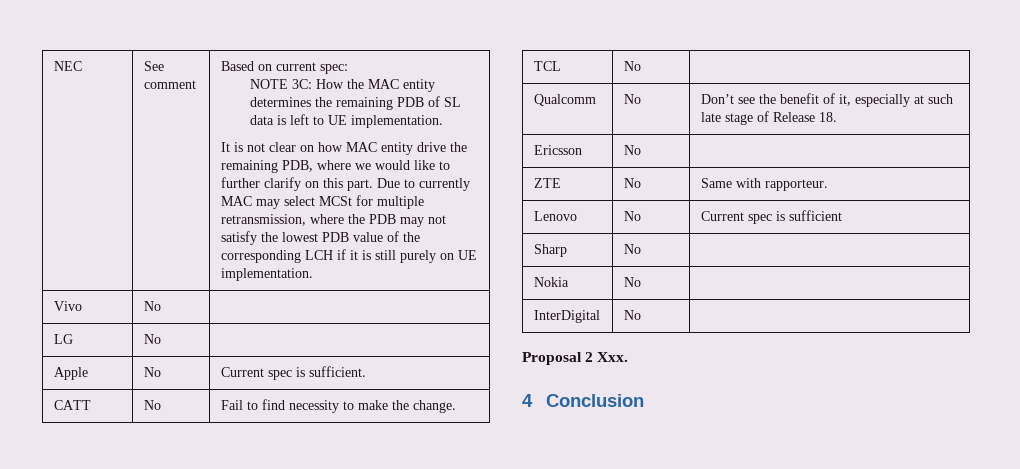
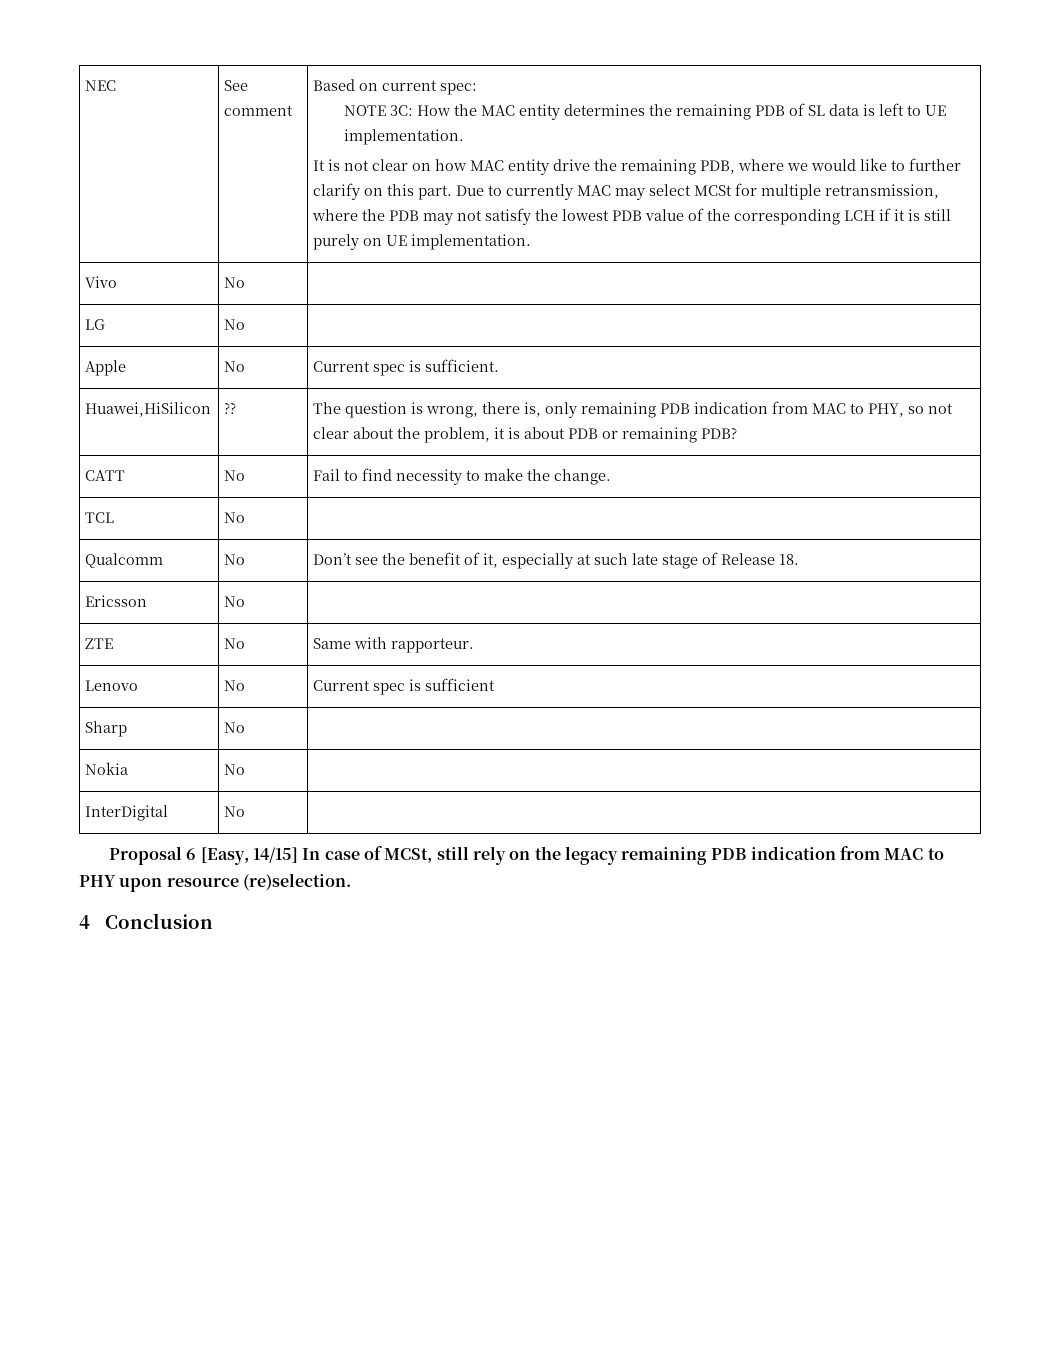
+ Huawei,HiSilicon | ?? | The question is wrong, there is, only remaining PDB indication from MAC to PHY, so not clear about the problem, it is about PDB or remaining PDB?
- Proposal 2 Xxx.
+ Proposal 6 [Easy, 14/15] In case of MCSt, still rely on the legacy remaining PDB indication from MAC to PHY upon resource (re)selection.

